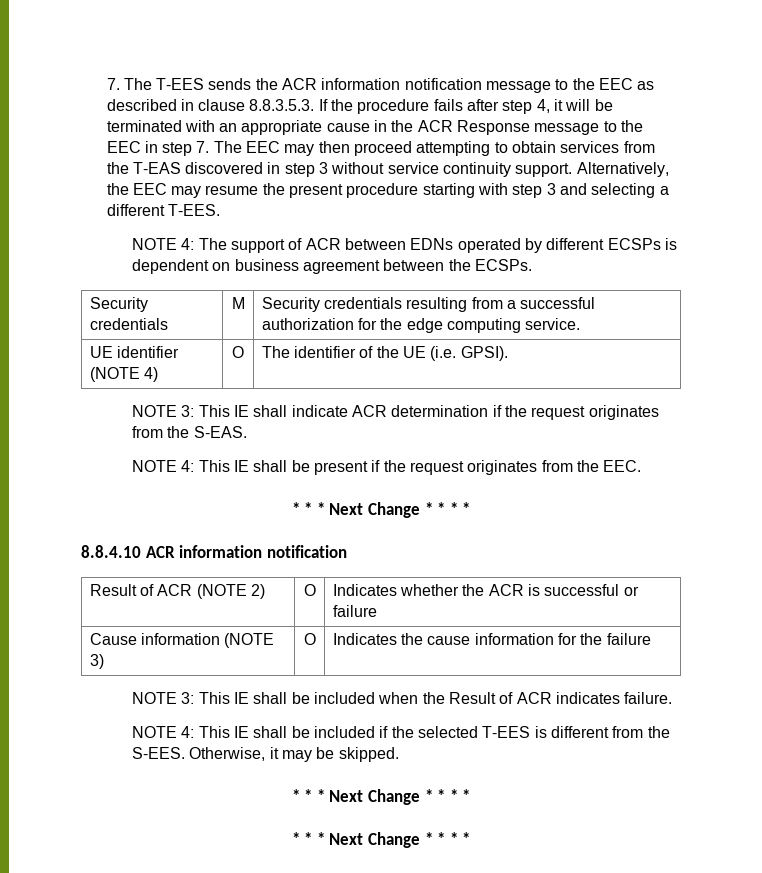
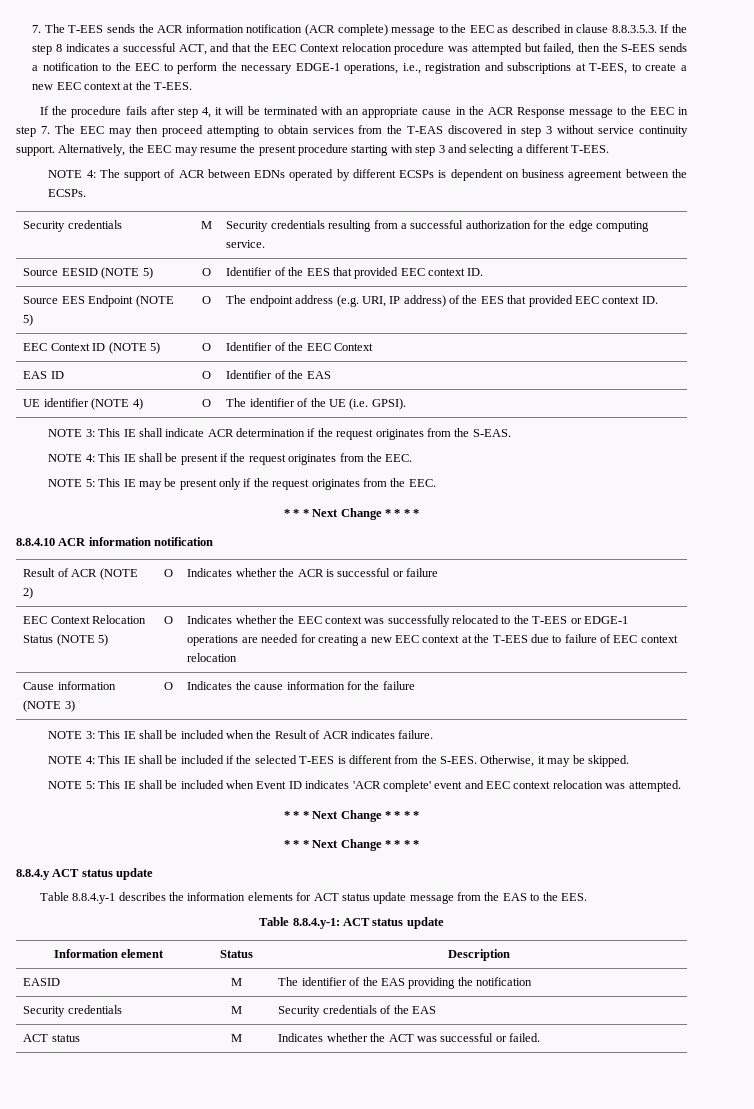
- 7. The T-EES sends the ACR information notification message to the EEC as described in clause 8.8.3.5.3. If the procedure fails after step 4, it will be terminated with an appropriate cause in the ACR Response message to the EEC in step 7. The EEC may then proceed attempting to obtain services from the T-EAS discovered in step 3 without service continuity support.
+ 7. The T-EES sends the ACR information notification (ACR complete) message to the EEC as described in clause 8.8.3.5.3. If the step 8 indicates a successful ACT, and that the EEC Context relocation procedure was attempted but failed, then the S-EES sends a notification to the EEC to perform the necessary EDGE-1 operations, i.e., registration and subscriptions at T-EES, to create a new EEC context at the T-EES.
+ If the procedure fails after step 4, it will be terminated with an appropriate cause in the ACR Response message to the EEC in step 7. The EEC may then proceed attempting to obtain services from the T-EAS discovered in step 3 without service continuity support.
+ Source EESID (NOTE 5) | O | Identifier of the EES that provided EEC context ID.
+ Source EES Endpoint (NOTE 5) | O | The endpoint address (e.g. URI, IP address) of the EES that provided EEC context ID.
+ EEC Context ID (NOTE 5) | O | Identifier of the EEC Context
+ EAS ID | O | Identifier of the EAS
+ NOTE 5: This IE may be present only if the request originates from the EEC.
+ EEC Context Relocation Status (NOTE 5) | O | Indicates whether the EEC context was successfully relocated to the T-EES or EDGE-1 operations are needed for creating a new EEC context at the T-EES due to failure of EEC context relocation
+ NOTE 5: This IE shall be included when Event ID indicates 'ACR complete' event and EEC context relocation was attempted.
+ 8.8.4.y ACT status update
+ Table 8.8.4.y-1 describes the information elements for ACT status update message from the EAS to the EES.
+ Table 8.8.4.y-1: ACT status update
+ Information element | Status | Description
+ EASID | M | The identifier of the EAS providing the notification
+ Security credentials | M | Security credentials of the EAS
+ ACT status | M | Indicates whether the ACT was successful or failed.

